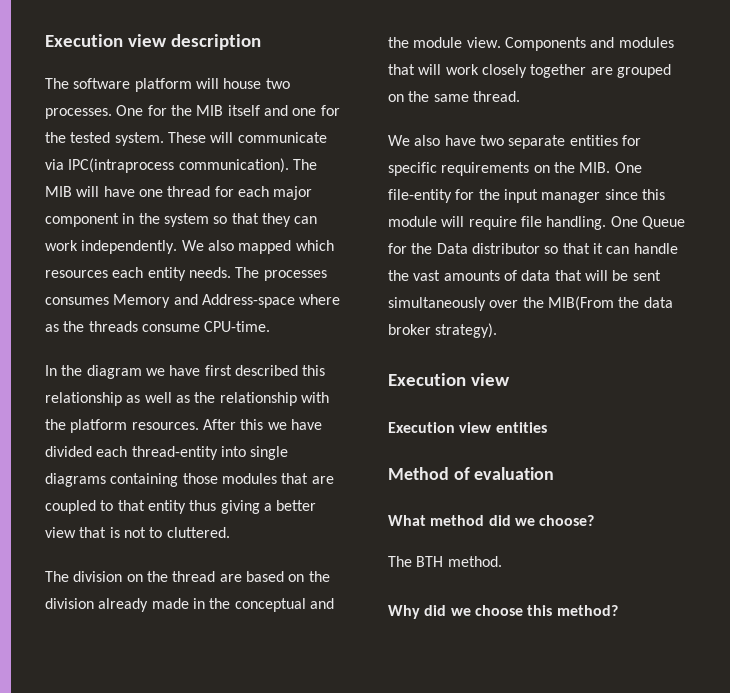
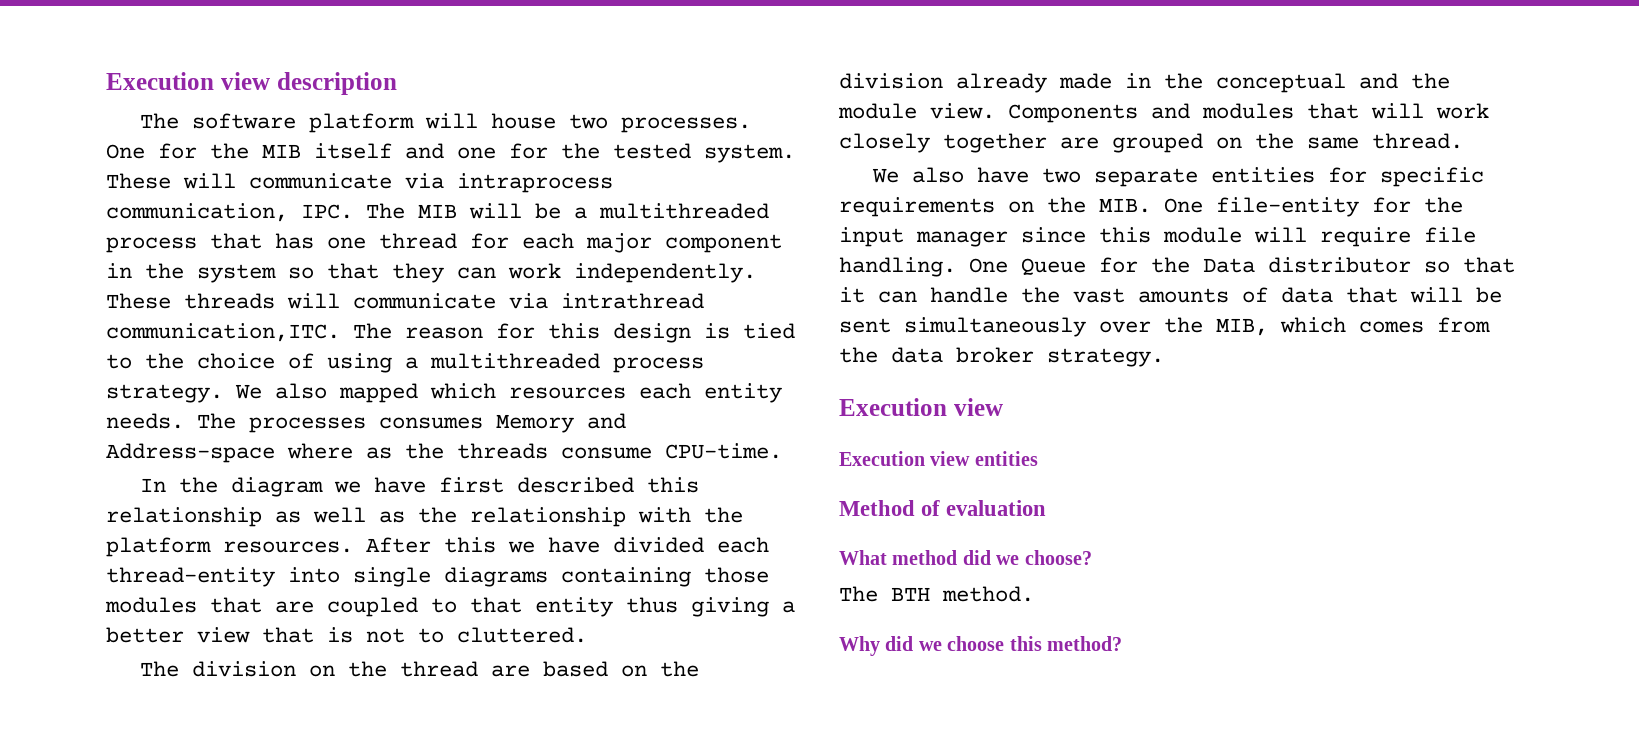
- These will communicate via IPC(intraprocess communication). The MIB will have one thread for each major component in the system so that they can work independently.
+ These will communicate via intraprocess communication, IPC. The MIB will be a multithreaded process that has one thread for each major component in the system so that they can work independently.
+ These threads will communicate via intrathread communication,ITC. The reason for this design is tied to the choice of using a multithreaded process strategy.
- One Queue for the Data distributor so that it can handle the vast amounts of data that will be sent simultaneously over the MIB(From the data broker strategy).
+ One Queue for the Data distributor so that it can handle the vast amounts of data that will be sent simultaneously over the MIB, which comes from the data broker strategy.

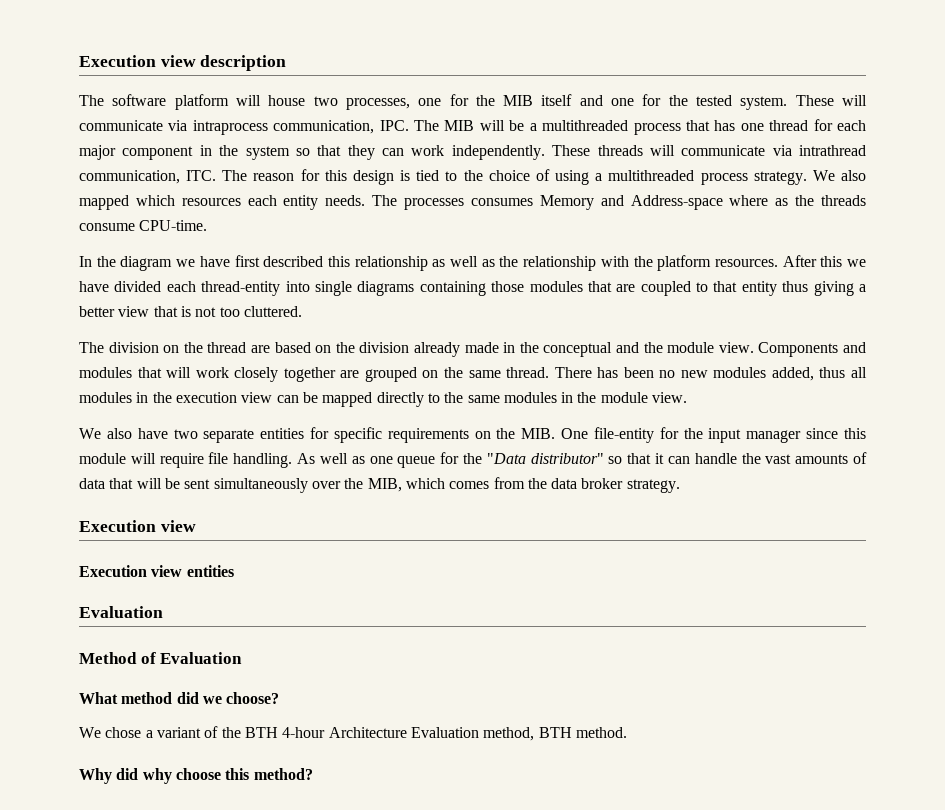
- The software platform will house two processes. One for the MIB itself and one for the tested system.
+ The software platform will house two processes, one for the MIB itself and one for the tested system.
- These threads will communicate via intrathread communication,ITC. The reason for this design is tied to the choice of using a multithreaded process strategy.
+ These threads will communicate via intrathread communication, ITC. The reason for this design is tied to the choice of using a multithreaded process strategy.
- After this we have divided each thread-entity into single diagrams containing those modules that are coupled to that entity thus giving a better view that is not to cluttered.
+ After this we have divided each thread-entity into single diagrams containing those modules that are coupled to that entity thus giving a better view that is not too cluttered.
+ There has been no new modules added, thus all modules in the execution view can be mapped directly to the same modules in the module view.
- One Queue for the Data distributor so that it can handle the vast amounts of data that will be sent simultaneously over the MIB, which comes from the data broker strategy.
+ As well as one queue for the "Data distributor" so that it can handle the vast amounts of data that will be sent simultaneously over the MIB, which comes from the data broker strategy.
  Execution view entities
+ Evaluation
- Method of evaluation
+ Method of Evaluation
- The BTH method.
+ We chose a variant of the BTH 4-hour Architecture Evaluation method, BTH method.
- Why did we choose this method?
+ Why did why choose this method?

